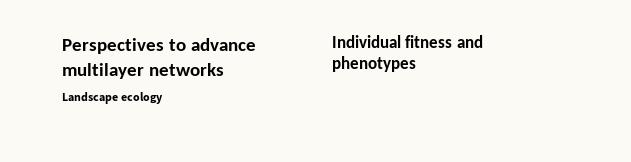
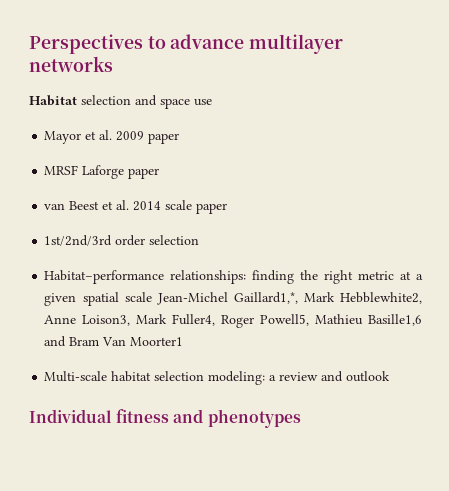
- Landscape ecology
+ Habitat selection and space use
+ Mayor et al. 2009 paper
+ MRSF Laforge paper
+ van Beest et al. 2014 scale paper
+ 1st/2nd/3rd order selection
+ Habitat–performance relationships: finding the right metric at a given spatial scale Jean-Michel Gaillard1,*, Mark Hebblewhite2, Anne Loison3, Mark Fuller4, Roger Powell5, Mathieu Basille1,6 and Bram Van Moorter1
+ Multi-scale habitat selection modeling: a review and outlook

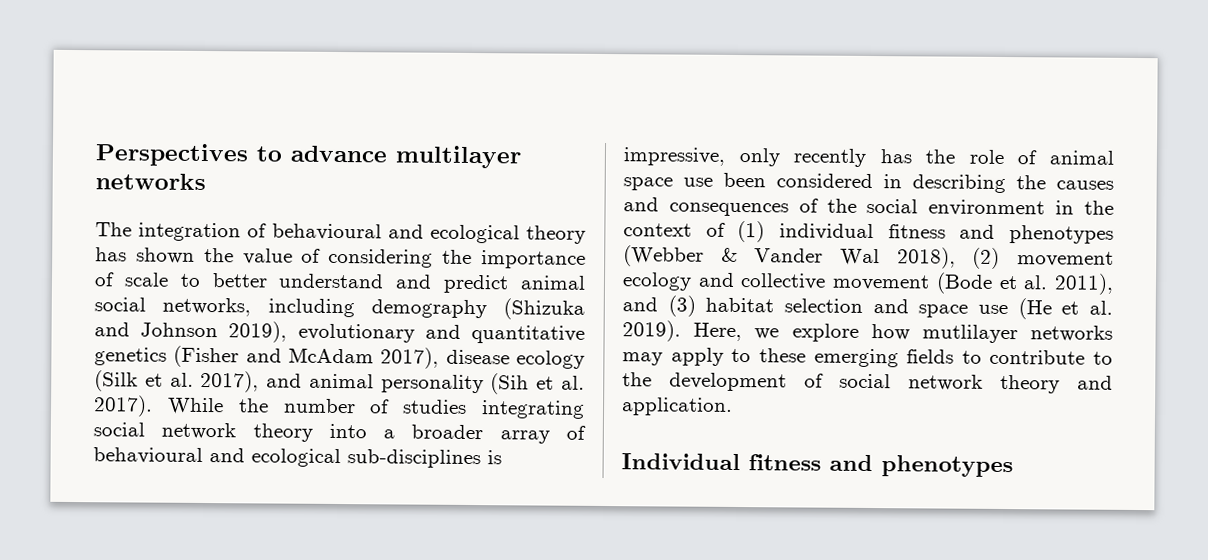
- Habitat selection and space use
- Mayor et al. 2009 paper
- MRSF Laforge paper
- van Beest et al. 2014 scale paper
- 1st/2nd/3rd order selection
- Habitat–performance relationships: finding the right metric at a given spatial scale Jean-Michel Gaillard1,*, Mark Hebblewhite2, Anne Loison3, Mark Fuller4, Roger Powell5, Mathieu Basille1,6 and Bram Van Moorter1
- Multi-scale habitat selection modeling: a review and outlook
+ The integration of behavioural and ecological theory has shown the value of considering the importance of scale to better understand and predict animal social networks, including demography (Shizuka and Johnson 2019), evolutionary and quantitative genetics (Fisher and McAdam 2017), disease ecology (Silk et al. 2017), and animal personality (Sih et al. 2017). While the number of studies integrating social network theory into a broader array of behavioural and ecological sub-disciplines is impressive, only recently has the role of animal space use been considered in describing the causes and consequences of the social environment in the context of (1) individual fitness and phenotypes (Webber & Vander Wal 2018), (2) movement ecology and collective movement (Bode et al. 2011), and (3) habitat selection and space use (He et al. 2019). Here, we explore how mutlilayer networks may apply to these emerging fields to contribute to the development of social network theory and application.

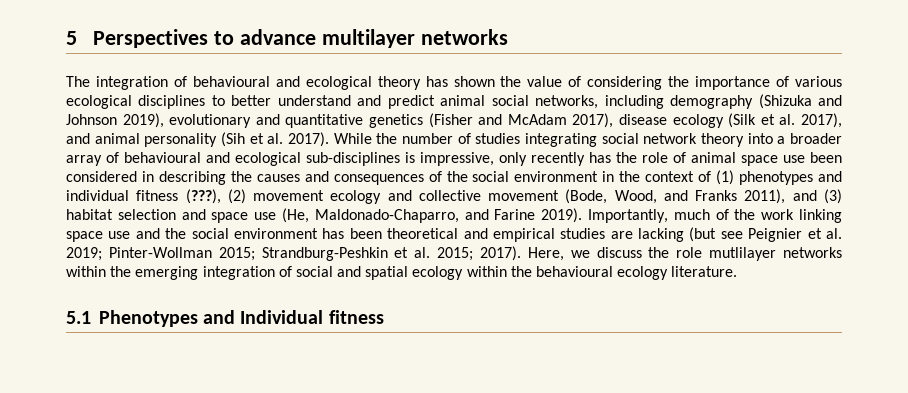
- Perspectives to advance multilayer networks
+ 5 Perspectives to advance multilayer networks
- The integration of behavioural and ecological theory has shown the value of considering the importance of scale to better understand and predict animal social networks, including demography (Shizuka and Johnson 2019), evolutionary and quantitative genetics (Fisher and McAdam 2017), disease ecology (Silk et al. 2017), and animal personality (Sih et al. 2017).
+ The integration of behavioural and ecological theory has shown the value of considering the importance of various ecological disciplines to better understand and predict animal social networks, including demography (Shizuka and Johnson 2019), evolutionary and quantitative genetics (Fisher and McAdam 2017), disease ecology (Silk et al. 2017), and animal personality (Sih et al. 2017).
- While the number of studies integrating social network theory into a broader array of behavioural and ecological sub-disciplines is impressive, only recently has the role of animal space use been considered in describing the causes and consequences of the social environment in the context of (1) individual fitness and phenotypes (Webber & Vander Wal 2018), (2) movement ecology and collective movement (Bode et al. 2011), and (3) habitat selection and space use (He et al. 2019). Here, we explore how mutlilayer networks may apply to these emerging fields to contribute to the development of social network theory and application.
- Individual fitness and phenotypes
+ While the number of studies integrating social network theory into a broader array of behavioural and ecological sub-disciplines is impressive, only recently has the role of animal space use been considered in describing the causes and consequences of the social environment in the context of (1) phenotypes and individual fitness (???), (2) movement ecology and collective movement (Bode, Wood, and Franks 2011), and (3) habitat selection and space use (He, Maldonado-Chaparro, and Farine 2019). Importantly, much of the work linking space use and the social environment has been theoretical and empirical studies are lacking (but see Peignier et al. 2019; Pinter-Wollman 2015; Strandburg-Peshkin et al. 2015; 2017). Here, we discuss the role mutlilayer networks within the emerging integration of social and spatial ecology within the behavioural ecology literature.
+ 5.1 Phenotypes and Individual fitness

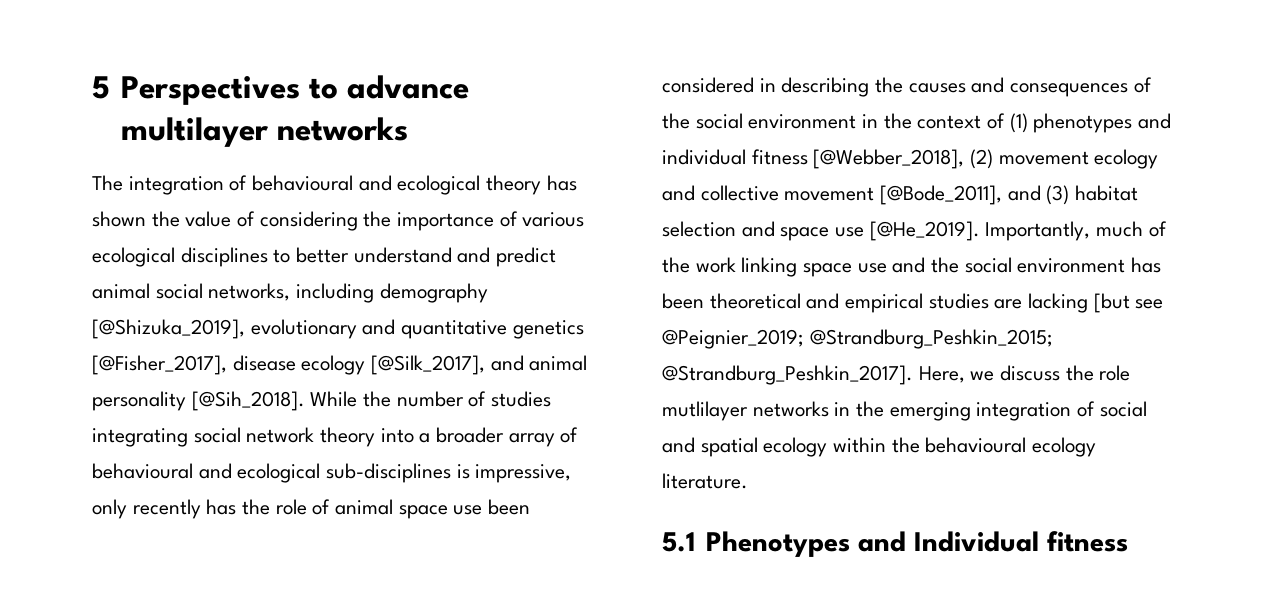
- The integration of behavioural and ecological theory has shown the value of considering the importance of various ecological disciplines to better understand and predict animal social networks, including demography (Shizuka and Johnson 2019), evolutionary and quantitative genetics (Fisher and McAdam 2017), disease ecology (Silk et al. 2017), and animal personality (Sih et al. 2017).
+ The integration of behavioural and ecological theory has shown the value of considering the importance of various ecological disciplines to better understand and predict animal social networks, including demography [@Shizuka_2019], evolutionary and quantitative genetics [@Fisher_2017], disease ecology [@Silk_2017], and animal personality [@Sih_2018].
- While the number of studies integrating social network theory into a broader array of behavioural and ecological sub-disciplines is impressive, only recently has the role of animal space use been considered in describing the causes and consequences of the social environment in the context of (1) phenotypes and individual fitness (???), (2) movement ecology and collective movement (Bode, Wood, and Franks 2011), and (3) habitat selection and space use (He, Maldonado-Chaparro, and Farine 2019).
+ While the number of studies integrating social network theory into a broader array of behavioural and ecological sub-disciplines is impressive, only recently has the role of animal space use been considered in describing the causes and consequences of the social environment in the context of (1) phenotypes and individual fitness [@Webber_2018], (2) movement ecology and collective movement [@Bode_2011], and (3) habitat selection and space use [@He_2019].
- Importantly, much of the work linking space use and the social environment has been theoretical and empirical studies are lacking (but see Peignier et al. 2019; Pinter-Wollman 2015; Strandburg-Peshkin et al. 2015; 2017).
+ Importantly, much of the work linking space use and the social environment has been theoretical and empirical studies are lacking [but see @Peignier_2019; @Strandburg_Peshkin_2015; @Strandburg_Peshkin_2017].
- Here, we discuss the role mutlilayer networks within the emerging integration of social and spatial ecology within the behavioural ecology literature.
+ Here, we discuss the role mutlilayer networks in the emerging integration of social and spatial ecology within the behavioural ecology literature.

